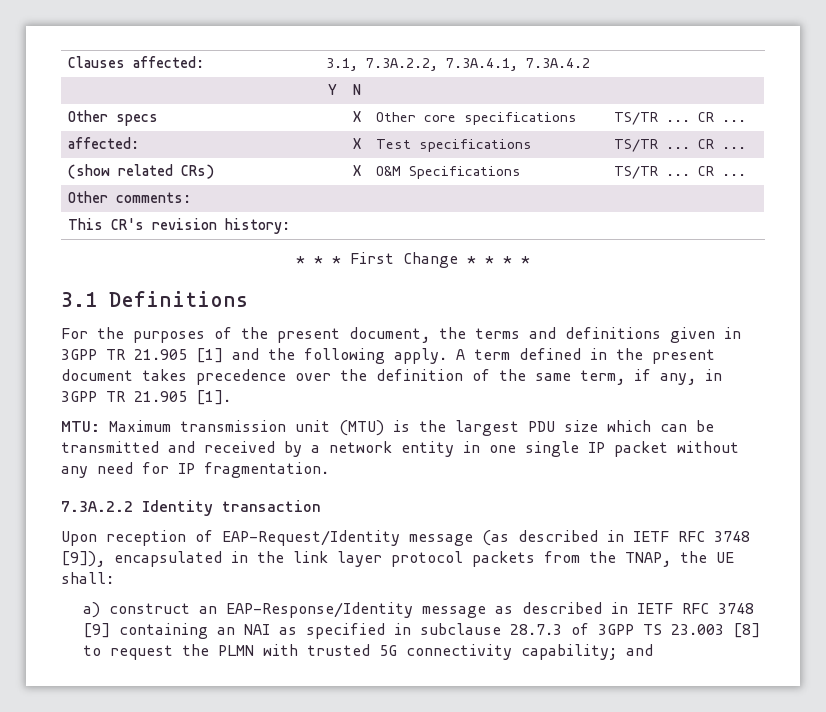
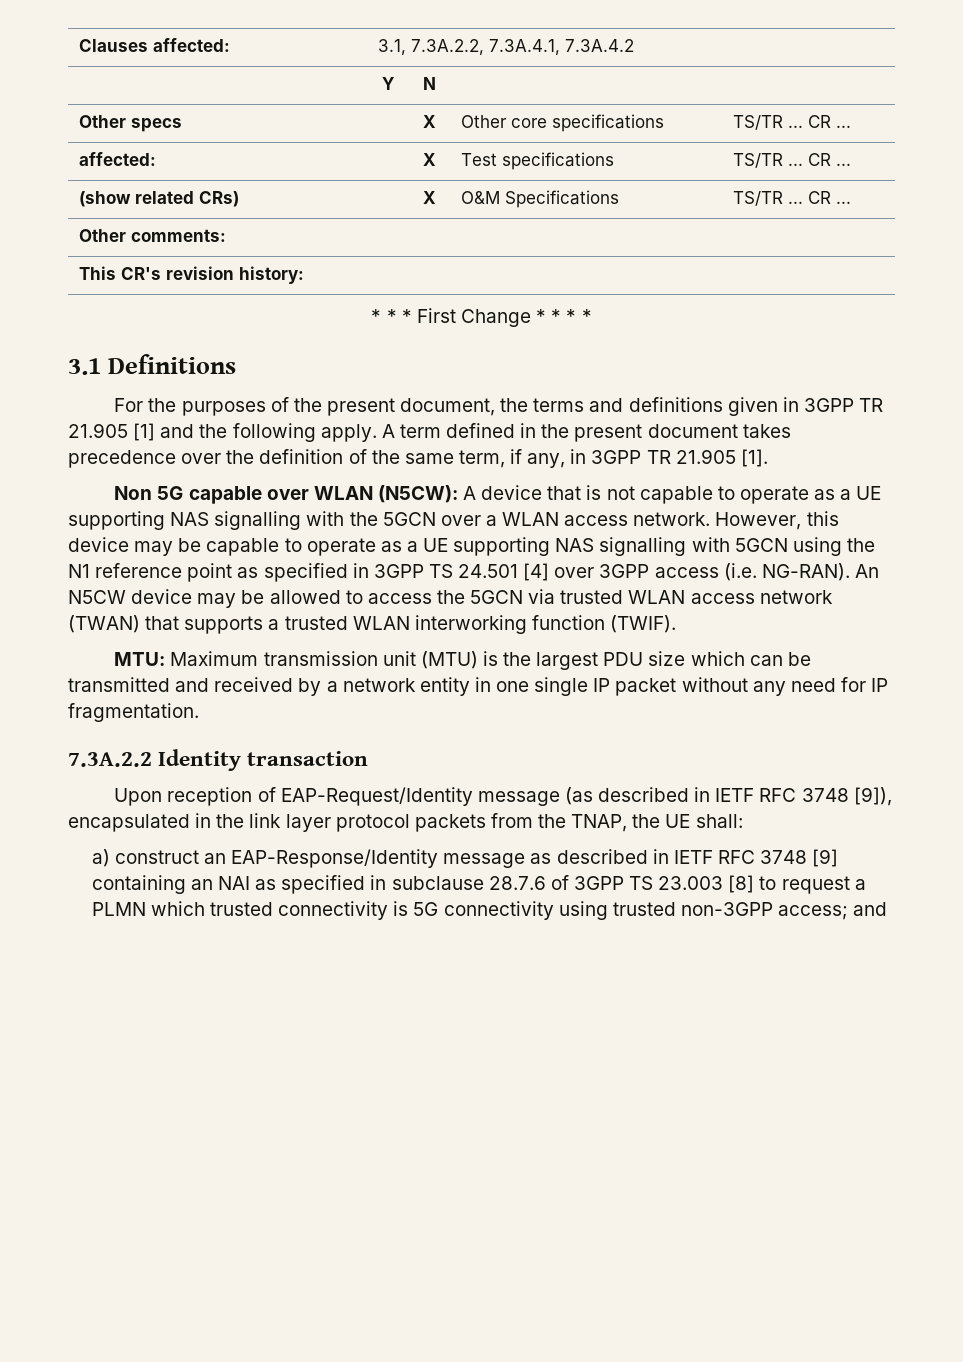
+ Non 5G capable over WLAN (N5CW): A device that is not capable to operate as a UE supporting NAS signalling with the 5GCN over a WLAN access network. However, this device may be capable to operate as a UE supporting NAS signalling with 5GCN using the N1 reference point as specified in 3GPP TS 24.501 [4] over 3GPP access (i.e. NG-RAN). An N5CW device may be allowed to access the 5GCN via trusted WLAN access network (TWAN) that supports a trusted WLAN interworking function (TWIF).
- a) construct an EAP-Response/Identity message as described in IETF RFC 3748 [9] containing an NAI as specified in subclause 28.7.3 of 3GPP TS 23.003 [8] to request the PLMN with trusted 5G connectivity capability; and
+ a) construct an EAP-Response/Identity message as described in IETF RFC 3748 [9] containing an NAI as specified in subclause 28.7.6 of 3GPP TS 23.003 [8] to request a PLMN which trusted connectivity is 5G connectivity using trusted non-3GPP access; and

